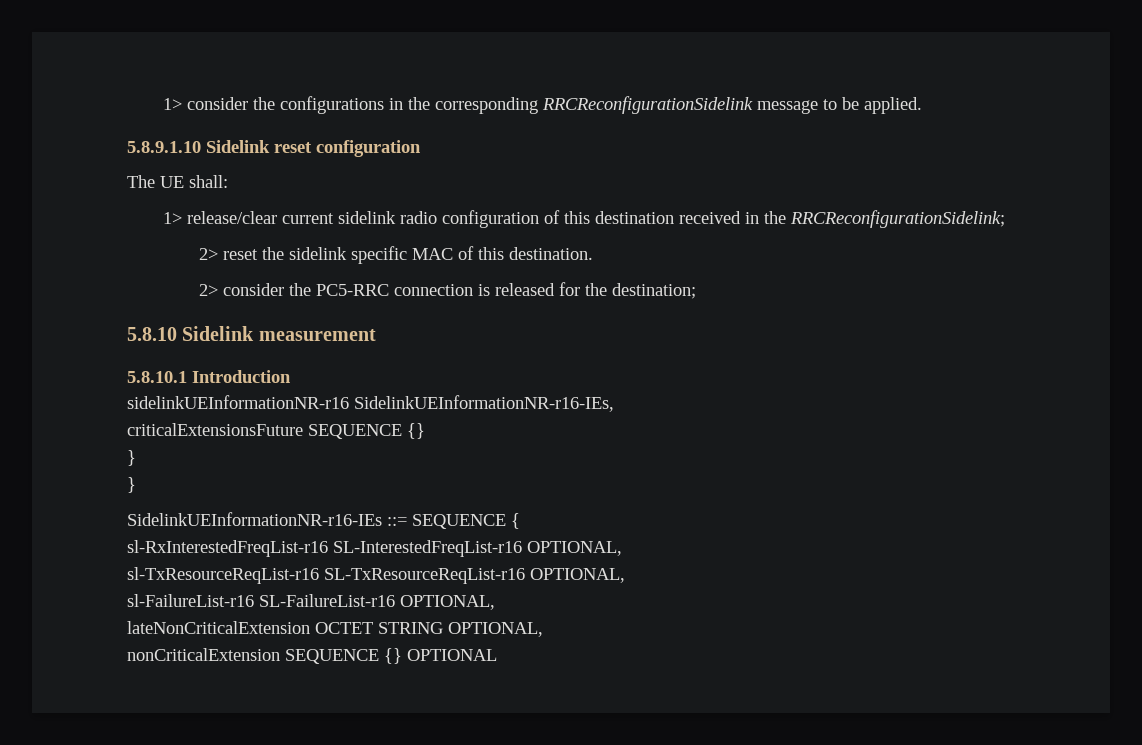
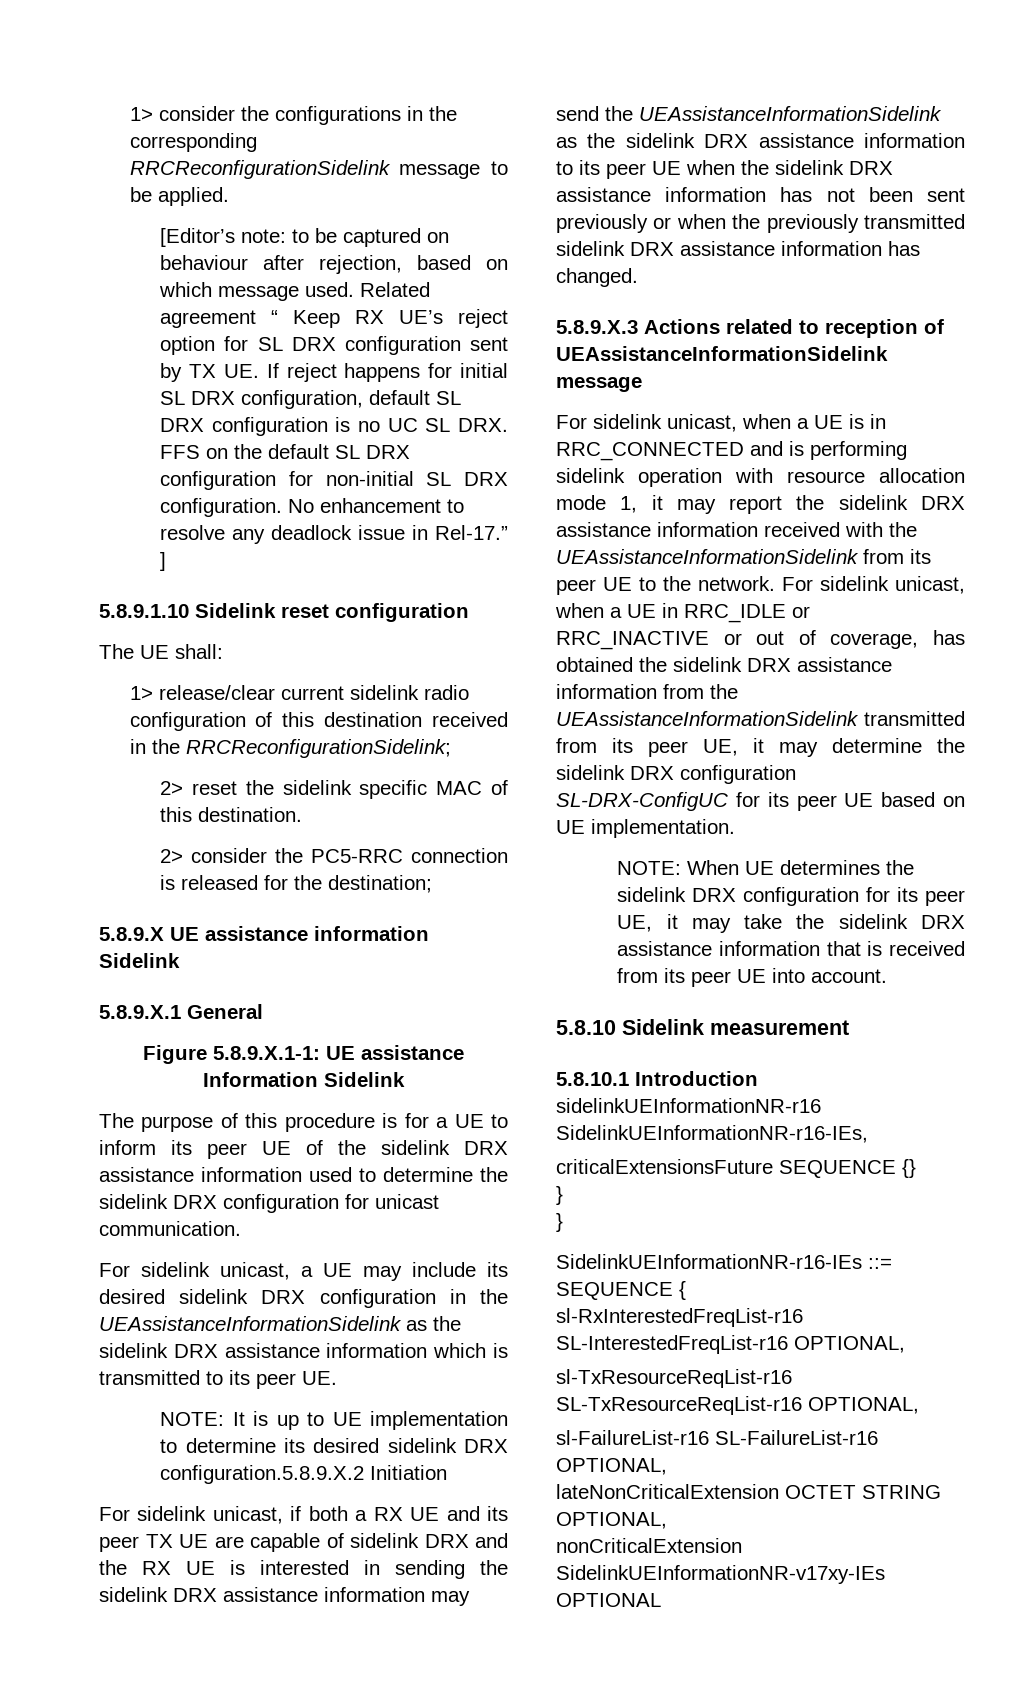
+ [Editor’s note: to be captured on behaviour after rejection, based on which message used. Related agreement “ Keep RX UE’s reject option for SL DRX configuration sent by TX UE. If reject happens for initial SL DRX configuration, default SL DRX configuration is no UC SL DRX. FFS on the default SL DRX configuration for non-initial SL DRX configuration. No enhancement to resolve any deadlock issue in Rel-17.” ]
+ 5.8.9.X UE assistance information Sidelink
+ 5.8.9.X.1 General
+ Figure 5.8.9.X.1-1: UE assistance Information Sidelink
+ The purpose of this procedure is for a UE to inform its peer UE of the sidelink DRX assistance information used to determine the sidelink DRX configuration for unicast communication.
+ For sidelink unicast, a UE may include its desired sidelink DRX configuration in the UEAssistanceInformationSidelink as the sidelink DRX assistance information which is transmitted to its peer UE.
+ NOTE: It is up to UE implementation to determine its desired sidelink DRX configuration.5.8.9.X.2 Initiation
+ For sidelink unicast, if both a RX UE and its peer TX UE are capable of sidelink DRX and the RX UE is interested in sending the sidelink DRX assistance information may send the UEAssistanceInformationSidelink as the sidelink DRX assistance information to its peer UE when the sidelink DRX assistance information has not been sent previously or when the previously transmitted sidelink DRX assistance information has changed.
+ 5.8.9.X.3 Actions related to reception of UEAssistanceInformationSidelink message
+ For sidelink unicast, when a UE is in RRC_CONNECTED and is performing sidelink operation with resource allocation mode 1, it may report the sidelink DRX assistance information received with the UEAssistanceInformationSidelink from its peer UE to the network. For sidelink unicast, when a UE in RRC_IDLE or RRC_INACTIVE or out of coverage, has obtained the sidelink DRX assistance information from the UEAssistanceInformationSidelink transmitted from its peer UE, it may determine the sidelink DRX configuration SL-DRX-ConfigUC for its peer UE based on UE implementation.
+ NOTE: When UE determines the sidelink DRX configuration for its peer UE, it may take the sidelink DRX assistance information that is received from its peer UE into account.
- nonCriticalExtension SEQUENCE {} OPTIONAL
+ nonCriticalExtension SidelinkUEInformationNR-v17xy-IEs OPTIONAL

